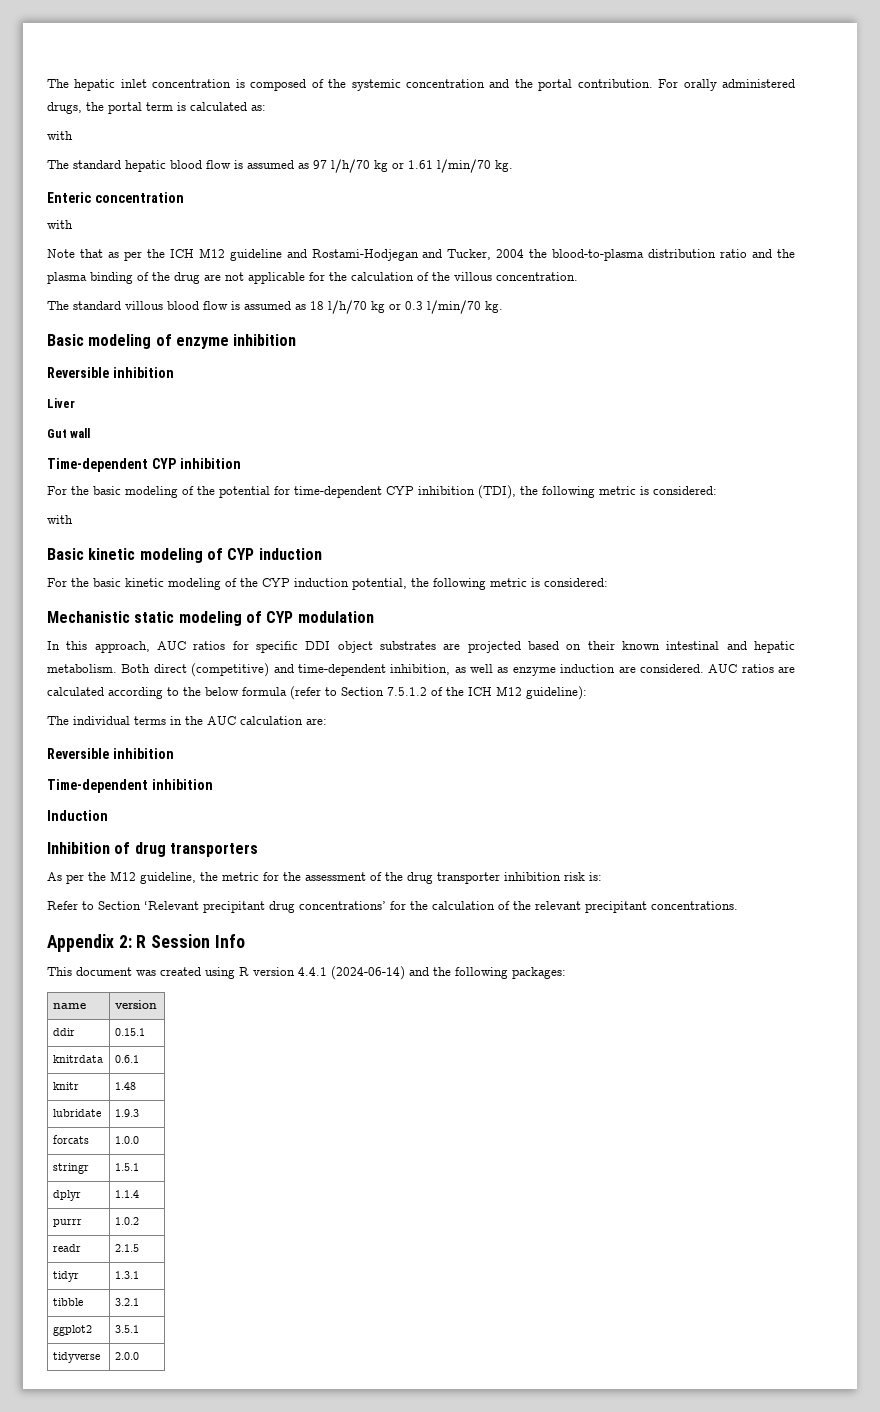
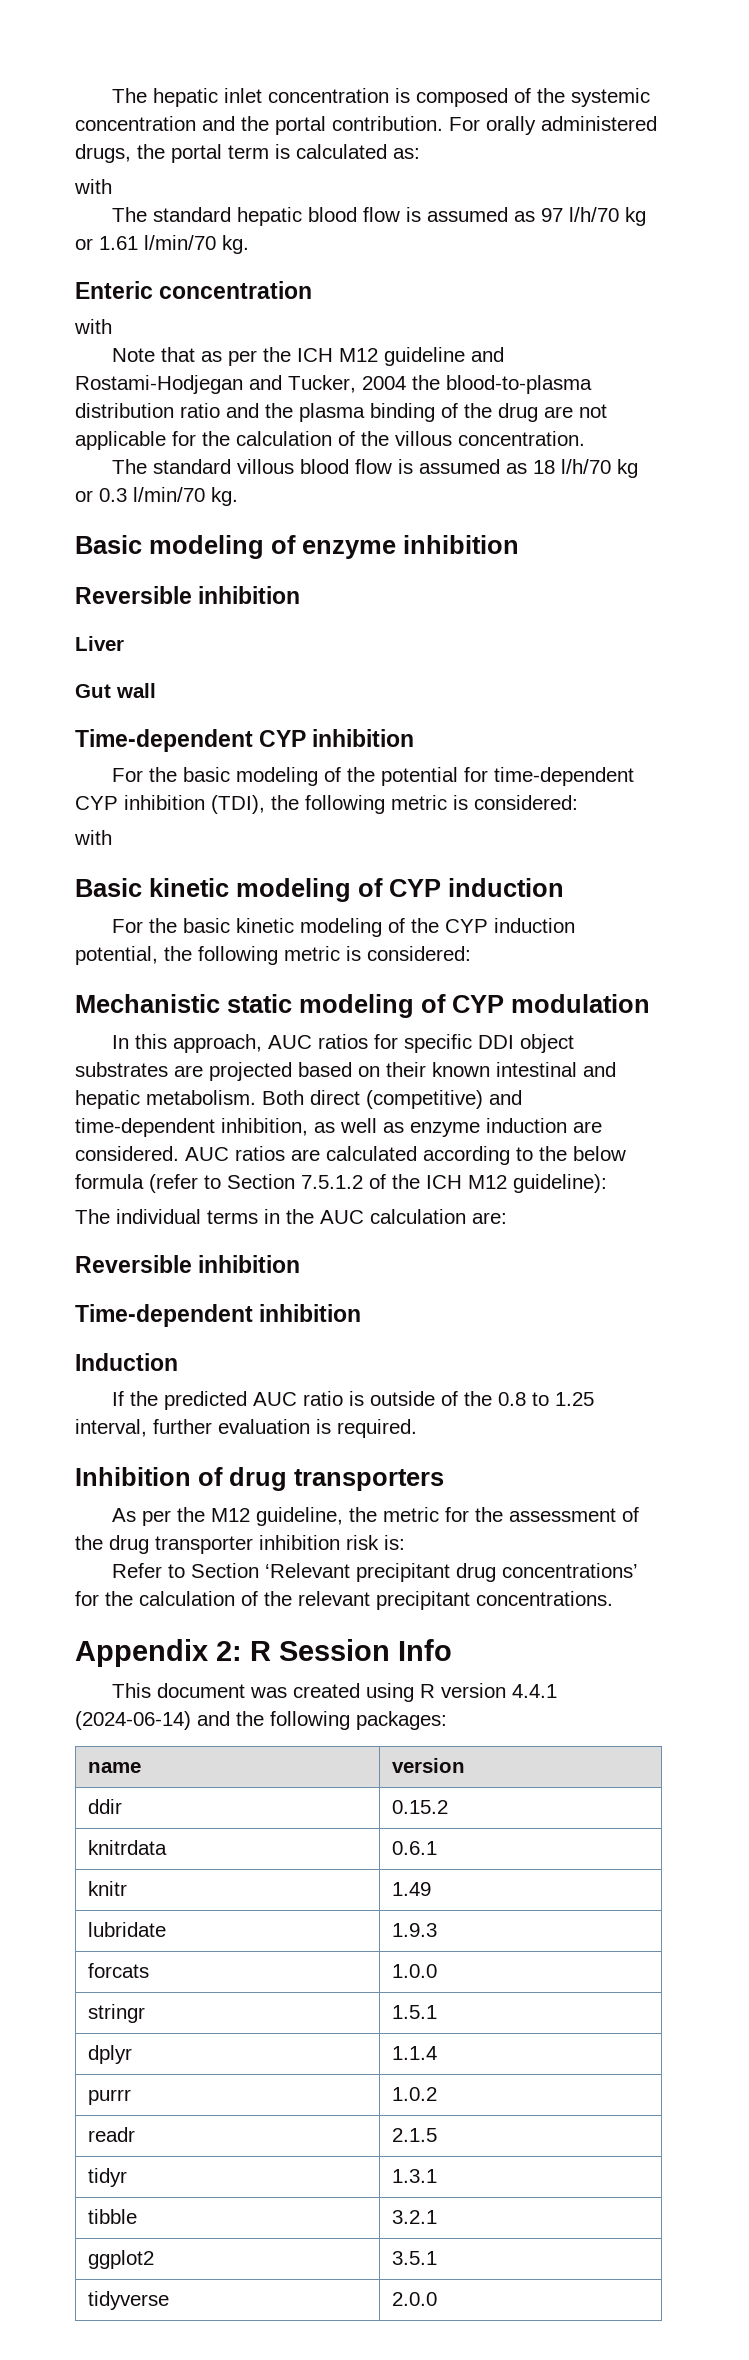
+ If the predicted AUC ratio is outside of the 0.8 to 1.25 interval, further evaluation is required.
- ddir | 0.15.1
+ ddir | 0.15.2
- knitr | 1.48
+ knitr | 1.49

